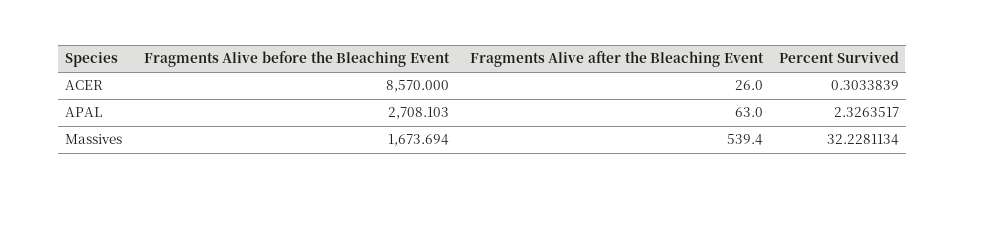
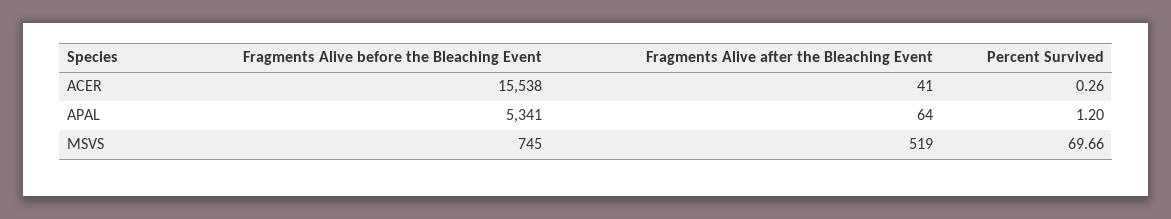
- ACER | 8,570.000 | 26.0 | 0.3033839
- APAL | 2,708.103 | 63.0 | 2.3263517
- Massives | 1,673.694 | 539.4 | 32.2281134
+ ACER | 15,538 | 41 | 0.26
+ APAL | 5,341 | 64 | 1.20
+ MSVS | 745 | 519 | 69.66

